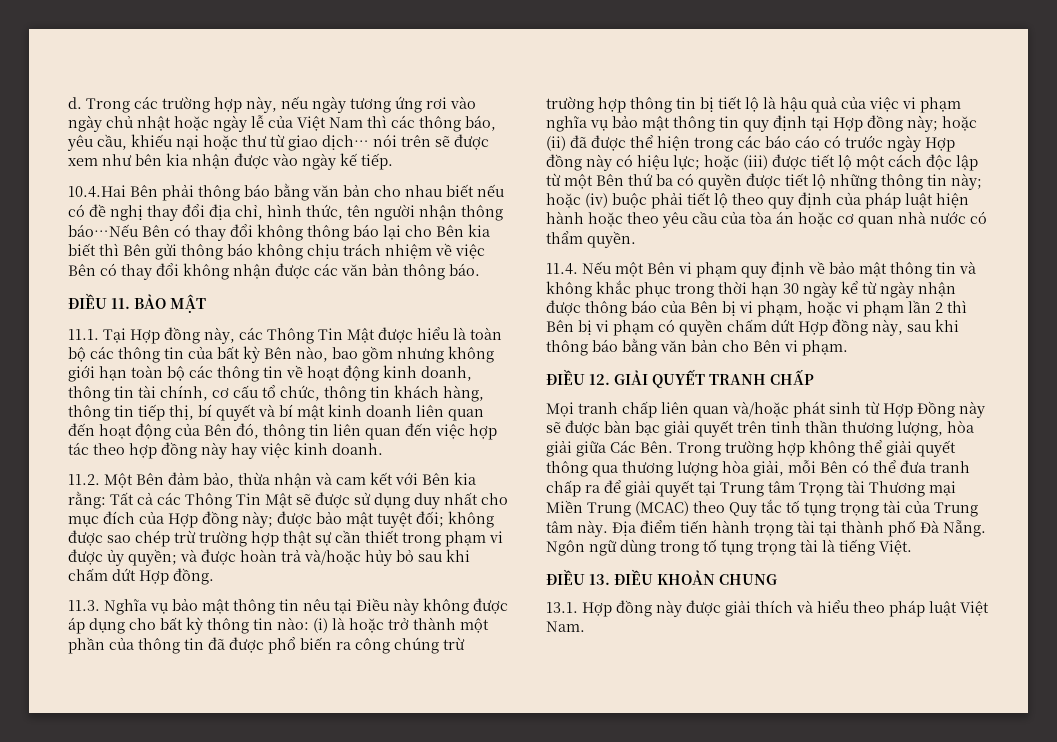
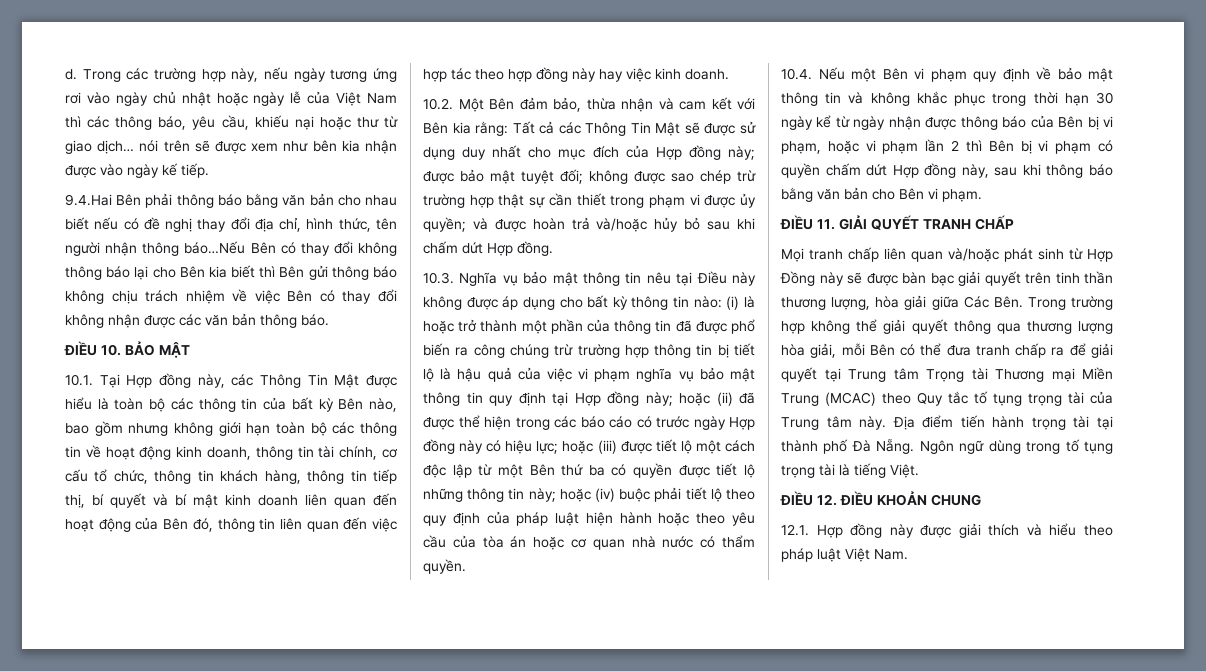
- 10.4.Hai Bên phải thông báo bằng văn bản cho nhau biết nếu có đề nghị thay đổi địa chỉ, hình thức, tên người nhận thông báo…Nếu Bên có thay đổi không thông báo lại cho Bên kia biết thì Bên gửi thông báo không chịu trách nhiệm về việc Bên có thay đổi không nhận được các văn bản thông báo.
+ 9.4.Hai Bên phải thông báo bằng văn bản cho nhau biết nếu có đề nghị thay đổi địa chỉ, hình thức, tên người nhận thông báo…Nếu Bên có thay đổi không thông báo lại cho Bên kia biết thì Bên gửi thông báo không chịu trách nhiệm về việc Bên có thay đổi không nhận được các văn bản thông báo.
- ĐIỀU 11. BẢO MẬT
+ ĐIỀU 10. BẢO MẬT
- 11.1. Tại Hợp đồng này, các Thông Tin Mật được hiểu là toàn bộ các thông tin của bất kỳ Bên nào, bao gồm nhưng không giới hạn toàn bộ các thông tin về hoạt động kinh doanh, thông tin tài chính, cơ cấu tổ chức, thông tin khách hàng, thông tin tiếp thị, bí quyết và bí mật kinh doanh liên quan đến hoạt động của Bên đó, thông tin liên quan đến việc hợp tác theo hợp đồng này hay việc kinh doanh.
+ 10.1. Tại Hợp đồng này, các Thông Tin Mật được hiểu là toàn bộ các thông tin của bất kỳ Bên nào, bao gồm nhưng không giới hạn toàn bộ các thông tin về hoạt động kinh doanh, thông tin tài chính, cơ cấu tổ chức, thông tin khách hàng, thông tin tiếp thị, bí quyết và bí mật kinh doanh liên quan đến hoạt động của Bên đó, thông tin liên quan đến việc hợp tác theo hợp đồng này hay việc kinh doanh.
- 11.2. Một Bên đảm bảo, thừa nhận và cam kết với Bên kia rằng:
+ 10.2. Một Bên đảm bảo, thừa nhận và cam kết với Bên kia rằng:
- 11.3. Nghĩa vụ bảo mật thông tin nêu tại Điều này không được áp dụng cho bất kỳ thông tin nào:
+ 10.3. Nghĩa vụ bảo mật thông tin nêu tại Điều này không được áp dụng cho bất kỳ thông tin nào:
- 11.4. Nếu một Bên vi phạm quy định về bảo mật thông tin và không khắc phục trong thời hạn 30 ngày kể từ ngày nhận được thông báo của Bên bị vi phạm, hoặc vi phạm lần 2 thì Bên bị vi phạm có quyền chấm dứt Hợp đồng này, sau khi thông báo bằng văn bản cho Bên vi phạm.
+ 10.4. Nếu một Bên vi phạm quy định về bảo mật thông tin và không khắc phục trong thời hạn 30 ngày kể từ ngày nhận được thông báo của Bên bị vi phạm, hoặc vi phạm lần 2 thì Bên bị vi phạm có quyền chấm dứt Hợp đồng này, sau khi thông báo bằng văn bản cho Bên vi phạm.
- ĐIỀU 12. GIẢI QUYẾT TRANH CHẤP
+ ĐIỀU 11. GIẢI QUYẾT TRANH CHẤP
- ĐIỀU 13. ĐIỀU KHOẢN CHUNG
+ ĐIỀU 12. ĐIỀU KHOẢN CHUNG
- 13.1. Hợp đồng này được giải thích và hiểu theo pháp luật Việt Nam.
+ 12.1. Hợp đồng này được giải thích và hiểu theo pháp luật Việt Nam.

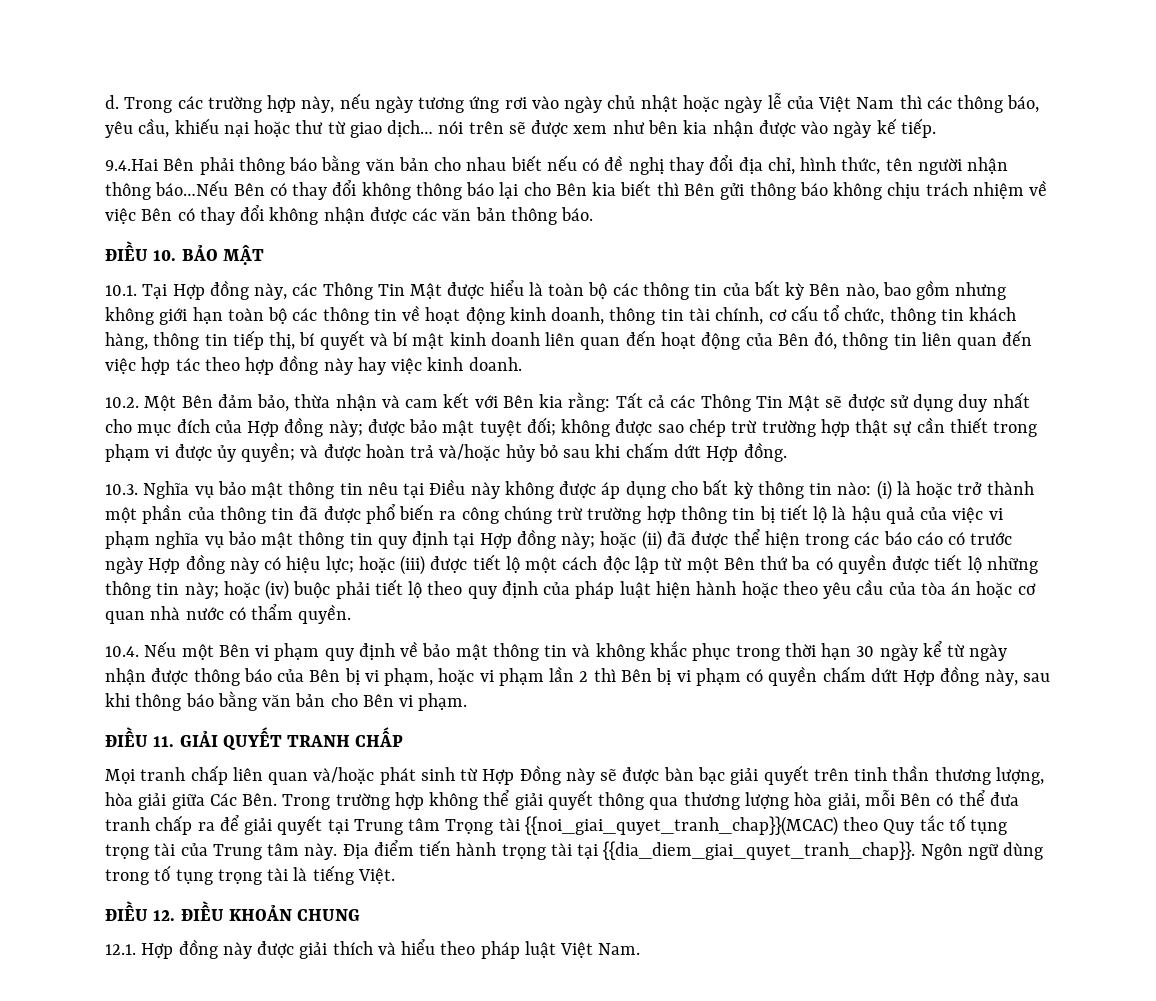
- Mọi tranh chấp liên quan và/hoặc phát sinh từ Hợp Đồng này sẽ được bàn bạc giải quyết trên tinh thần thương lượng, hòa giải giữa Các Bên. Trong trường hợp không thể giải quyết thông qua thương lượng hòa giải, mỗi Bên có thể đưa tranh chấp ra để giải quyết tại Trung tâm Trọng tài Thương mại Miền Trung (MCAC) theo Quy tắc tố tụng trọng tài của Trung tâm này.
+ Mọi tranh chấp liên quan và/hoặc phát sinh từ Hợp Đồng này sẽ được bàn bạc giải quyết trên tinh thần thương lượng, hòa giải giữa Các Bên. Trong trường hợp không thể giải quyết thông qua thương lượng hòa giải, mỗi Bên có thể đưa tranh chấp ra để giải quyết tại Trung tâm Trọng tài {{noi_giai_quyet_tranh_chap}}(MCAC) theo Quy tắc tố tụng trọng tài của Trung tâm này.
- Địa điểm tiến hành trọng tài tại thành phố Đà Nẵng.
+ Địa điểm tiến hành trọng tài tại {{dia_diem_giai_quyet_tranh_chap}}.

